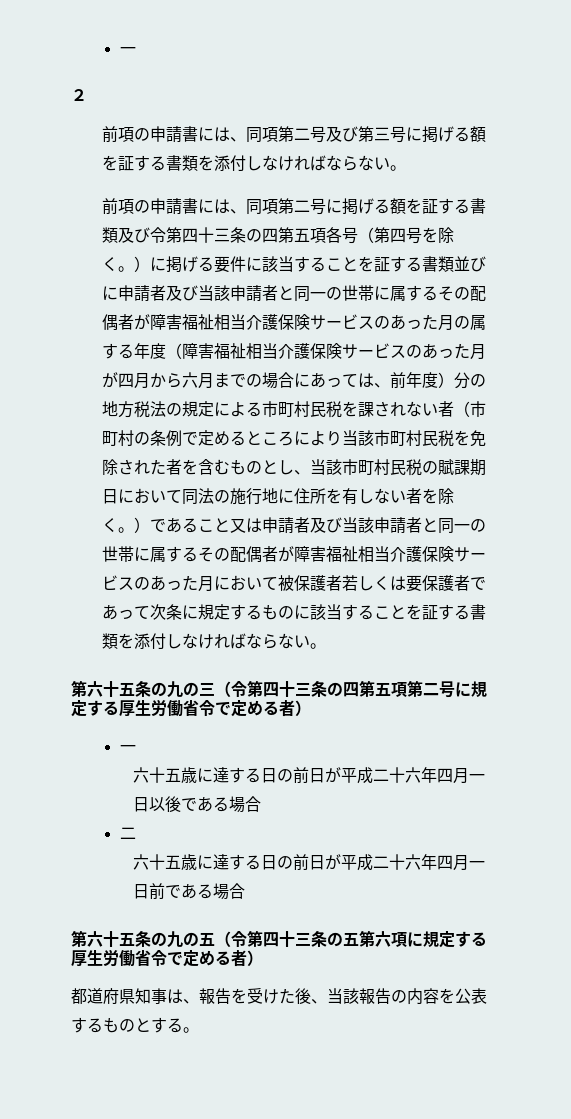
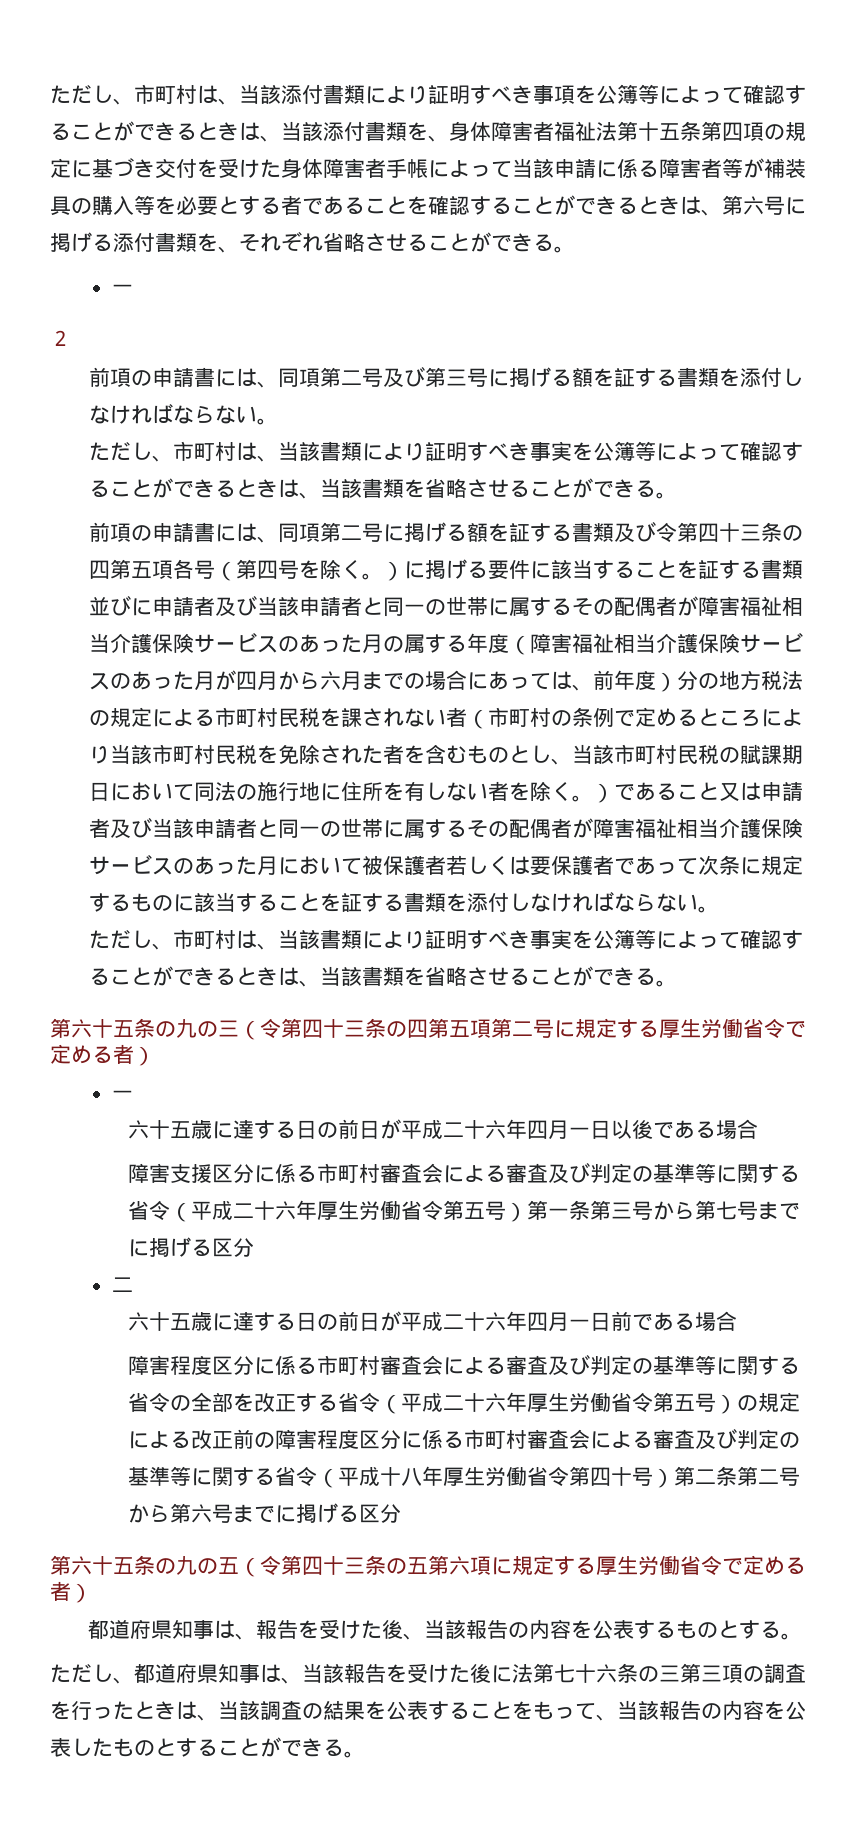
+ ただし、市町村は、当該添付書類により証明すべき事項を公簿等によって確認することができるときは、当該添付書類を、身体障害者福祉法第十五条第四項の規定に基づき交付を受けた身体障害者手帳によって当該申請に係る障害者等が補装具の購入等を必要とする者であることを確認することができるときは、第六号に掲げる添付書類を、それぞれ省略させることができる。
  前項の申請書には、同項第二号及び第三号に掲げる額を証する書類を添付しなければならない。
+ ただし、市町村は、当該書類により証明すべき事実を公簿等によって確認することができるときは、当該書類を省略させることができる。
  前項の申請書には、同項第二号に掲げる額を証する書類及び令第四十三条の四第五項各号（第四号を除く。）に掲げる要件に該当することを証する書類並びに申請者及び当該申請者と同一の世帯に属するその配偶者が障害福祉相当介護保険サービスのあった月の属する年度（障害福祉相当介護保険サービスのあった月が四月から六月までの場合にあっては、前年度）分の地方税法の規定による市町村民税を課されない者（市町村の条例で定めるところにより当該市町村民税を免除された者を含むものとし、当該市町村民税の賦課期日において同法の施行地に住所を有しない者を除く。）であること又は申請者及び当該申請者と同一の世帯に属するその配偶者が障害福祉相当介護保険サービスのあった月において被保護者若しくは要保護者であって次条に規定するものに該当することを証する書類を添付しなければならない。
+ ただし、市町村は、当該書類により証明すべき事実を公簿等によって確認することができるときは、当該書類を省略させることができる。
+ 障害支援区分に係る市町村審査会による審査及び判定の基準等に関する省令（平成二十六年厚生労働省令第五号）第一条第三号から第七号までに掲げる区分
+ 障害程度区分に係る市町村審査会による審査及び判定の基準等に関する省令の全部を改正する省令（平成二十六年厚生労働省令第五号）の規定による改正前の障害程度区分に係る市町村審査会による審査及び判定の基準等に関する省令（平成十八年厚生労働省令第四十号）第二条第二号から第六号までに掲げる区分
+ ただし、都道府県知事は、当該報告を受けた後に法第七十六条の三第三項の調査を行ったときは、当該調査の結果を公表することをもって、当該報告の内容を公表したものとすることができる。

